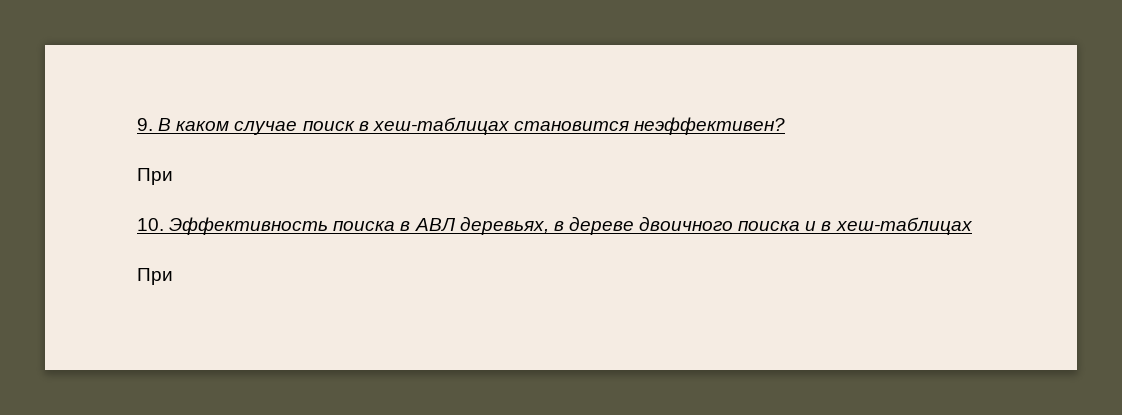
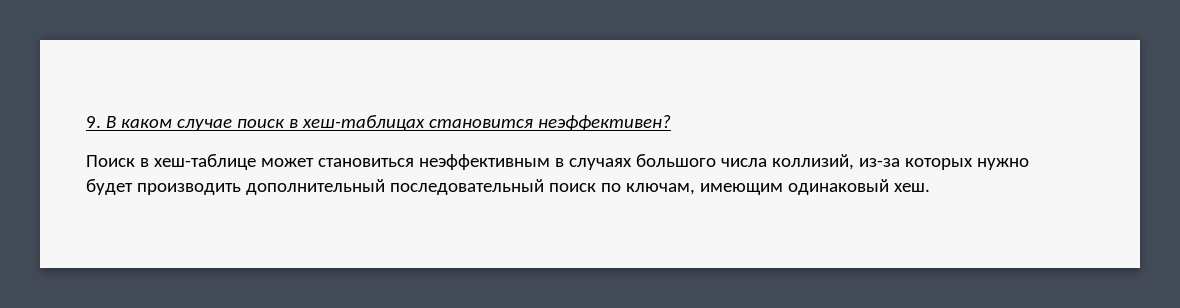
  9. В каком случае поиск в хеш-таблицах становится неэффективен?
- При
- 10. Эффективность поиска в АВЛ деревьях, в дереве двоичного поиска и в хеш-таблицах
- При
+ Поиск в хеш-таблице может становиться неэффективным в случаях большого числа коллизий, из-за которых нужно будет производить дополнительный последовательный поиск по ключам, имеющим одинаковый хеш.

